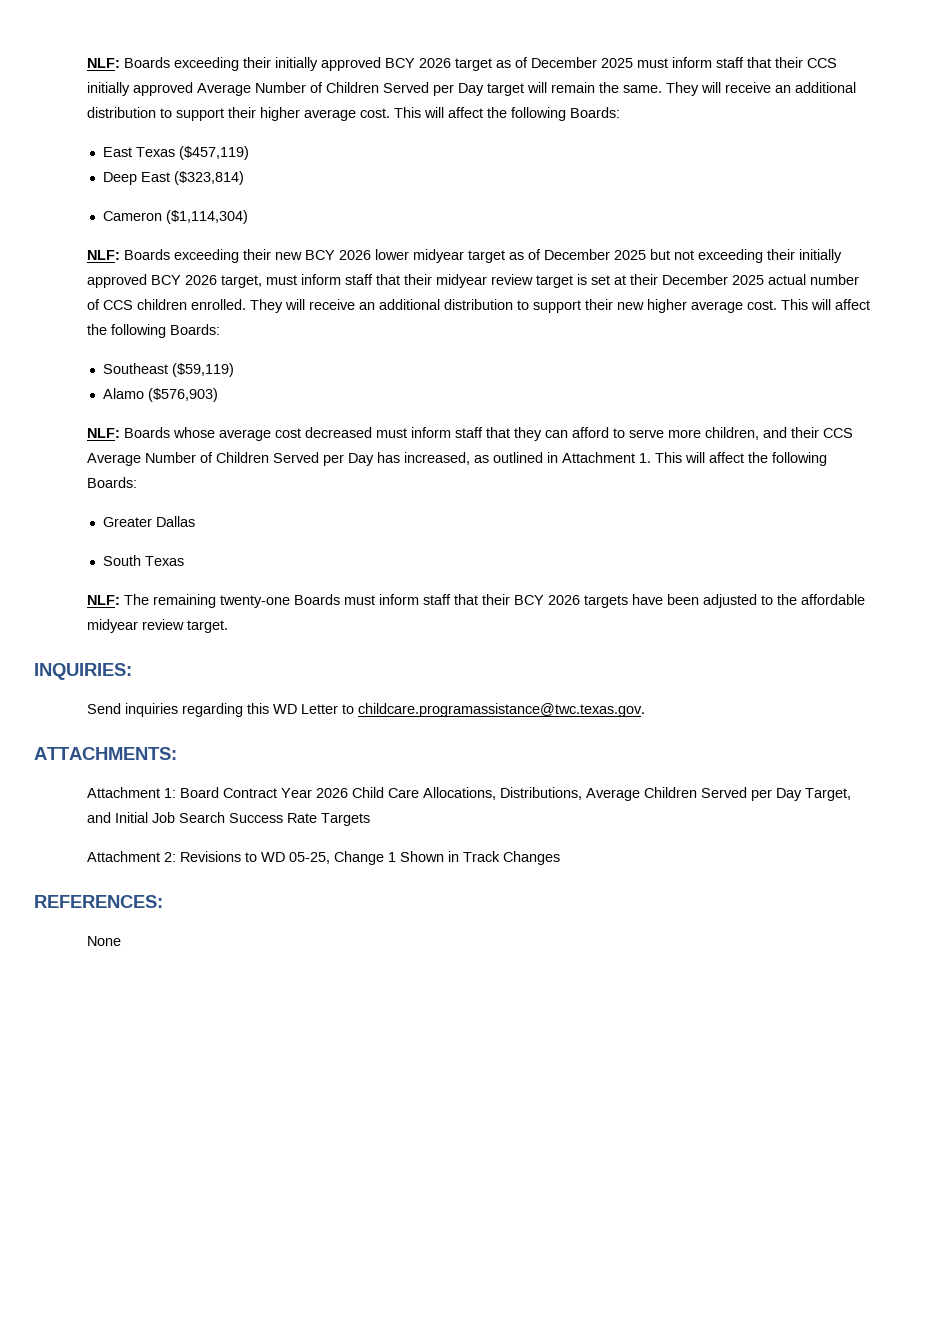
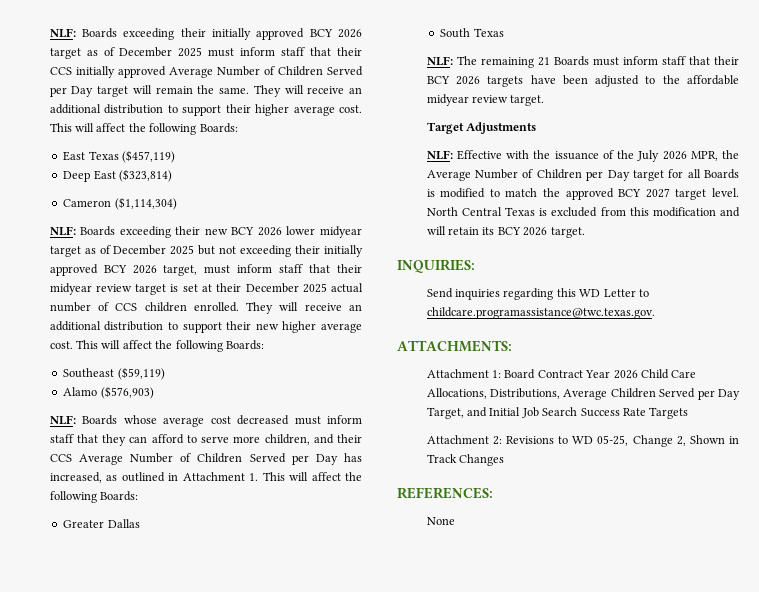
- NLF: The remaining twenty-one Boards must inform staff that their BCY 2026 targets have been adjusted to the affordable midyear review target.
+ NLF: The remaining 21 Boards must inform staff that their BCY 2026 targets have been adjusted to the affordable midyear review target.
+ Target Adjustments
+ NLF: Effective with the issuance of the July 2026 MPR, the Average Number of Children per Day target for all Boards is modified to match the approved BCY 2027 target level. North Central Texas is excluded from this modification and will retain its BCY 2026 target.
- Attachment 2: Revisions to WD 05-25, Change 1 Shown in Track Changes
+ Attachment 2: Revisions to WD 05-25, Change 2, Shown in Track Changes

